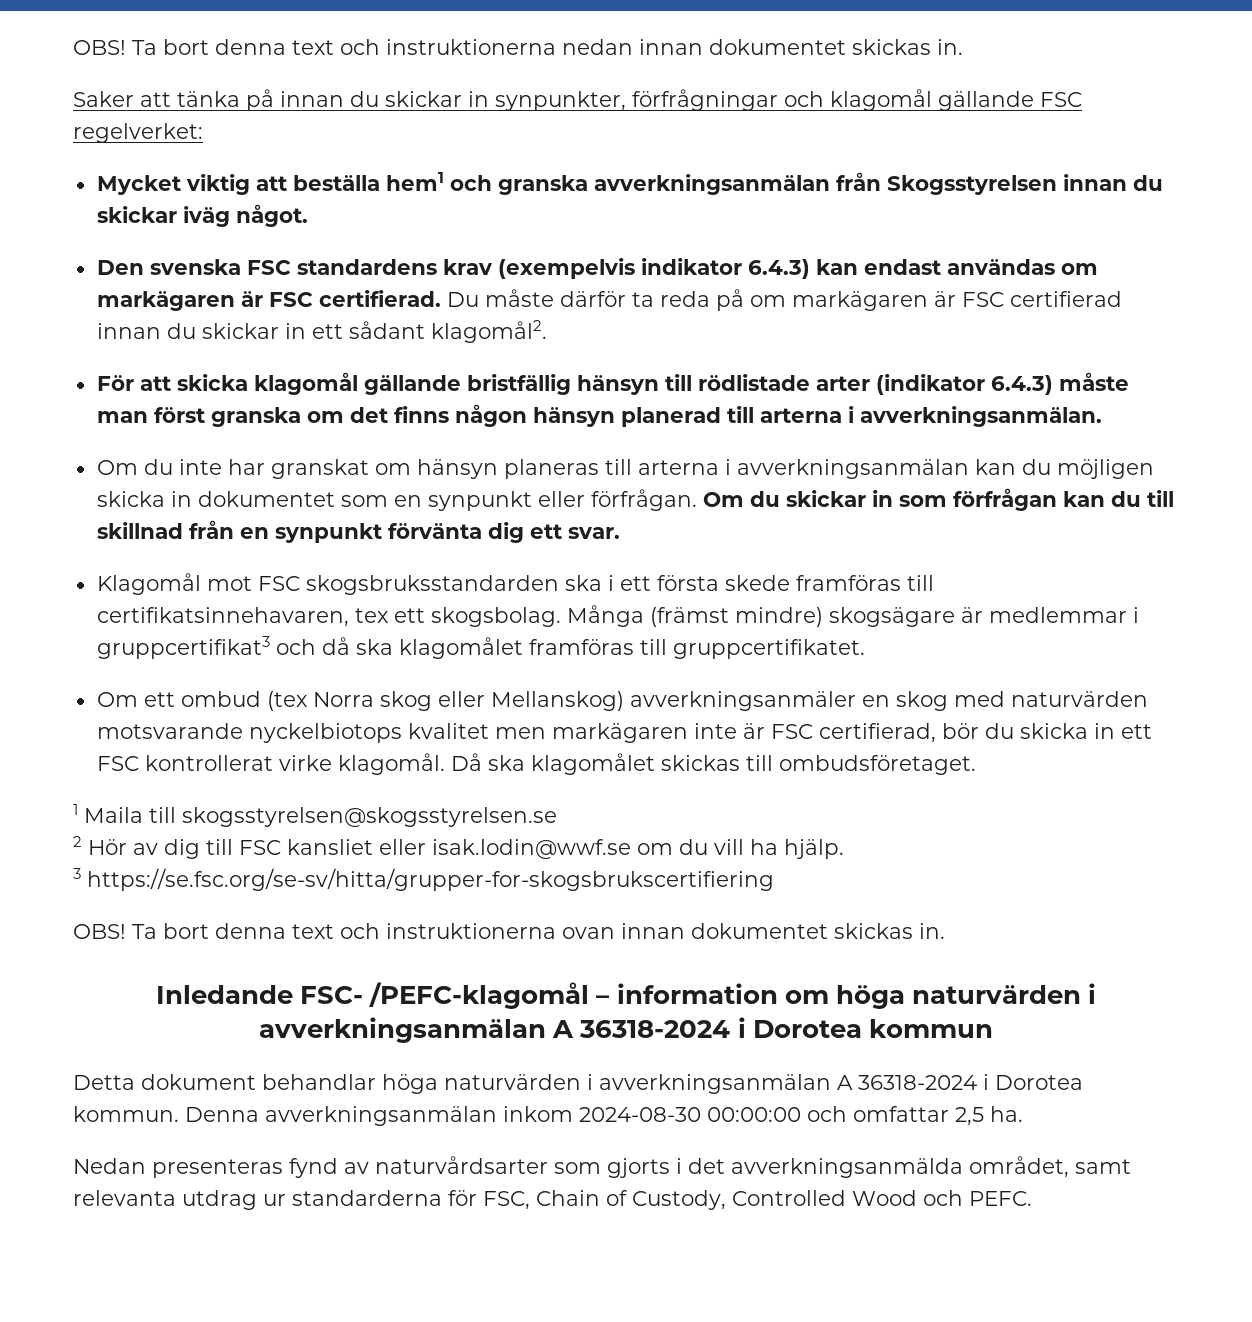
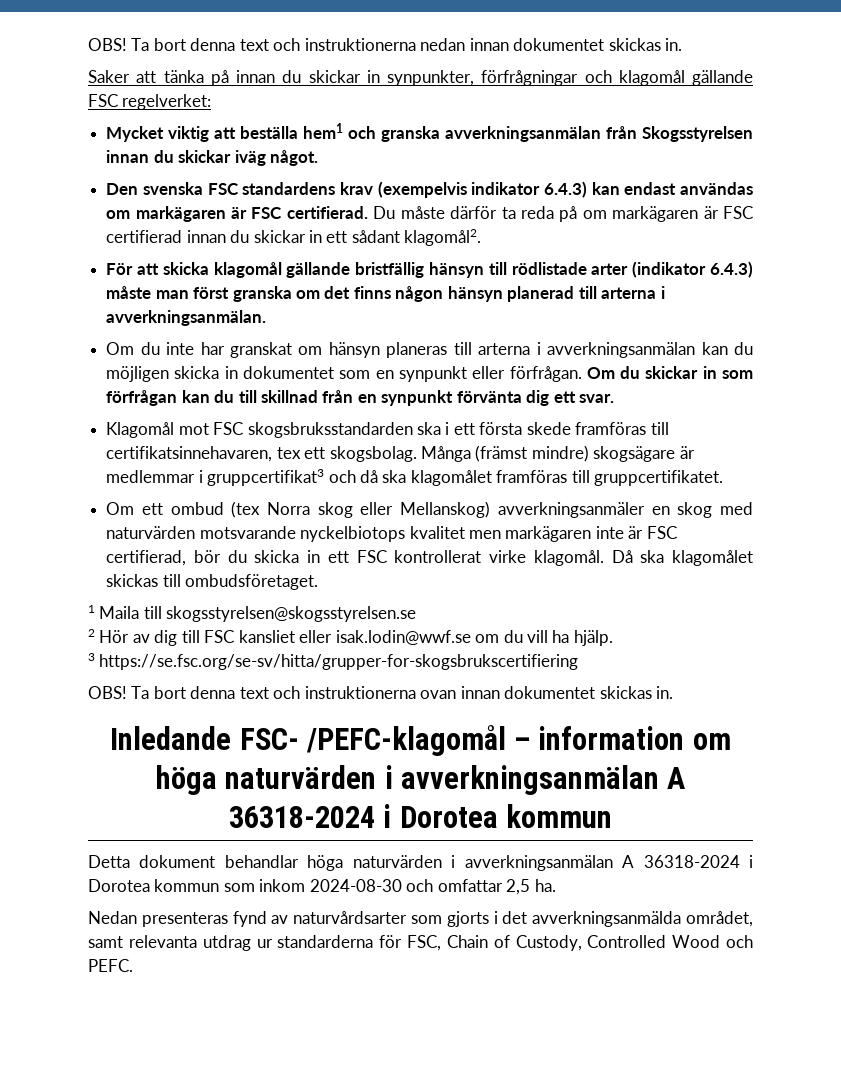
- Detta dokument behandlar höga naturvärden i avverkningsanmälan A 36318-2024 i Dorotea kommun. Denna avverkningsanmälan inkom 2024-08-30 00:00:00 och omfattar 2,5 ha.
+ Detta dokument behandlar höga naturvärden i avverkningsanmälan A 36318-2024 i Dorotea kommun som inkom 2024-08-30 och omfattar 2,5 ha.

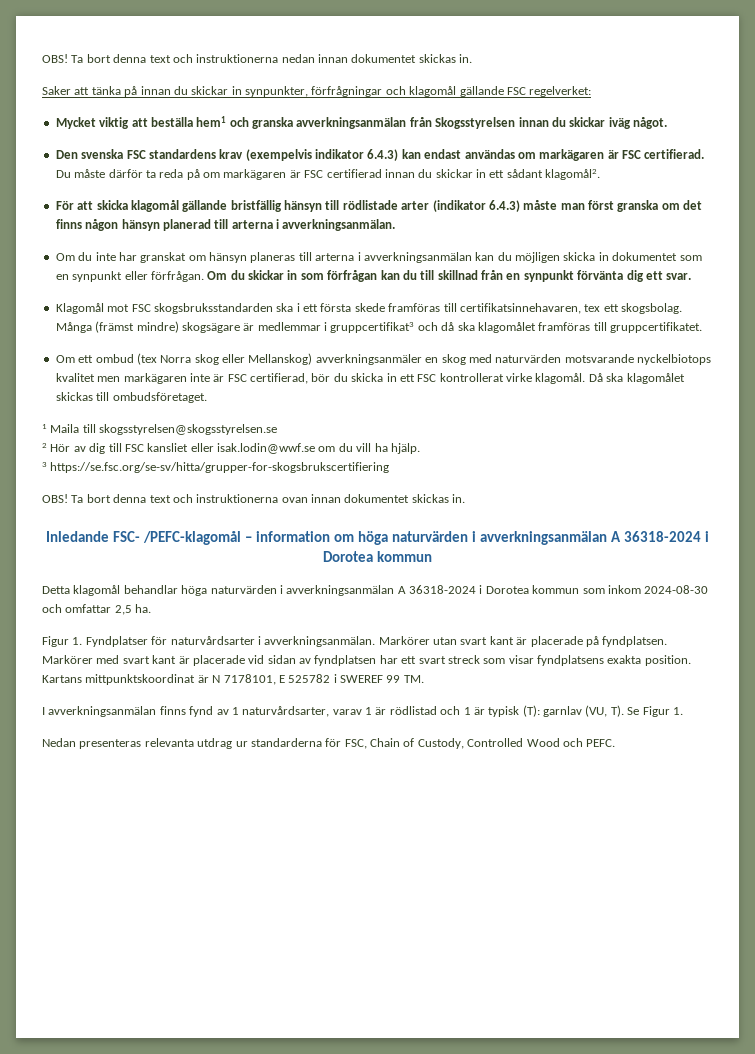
- Detta dokument behandlar höga naturvärden i avverkningsanmälan A 36318-2024 i Dorotea kommun som inkom 2024-08-30 och omfattar 2,5 ha.
+ Detta klagomål behandlar höga naturvärden i avverkningsanmälan A 36318-2024 i Dorotea kommun som inkom 2024-08-30 och omfattar 2,5 ha.
- Nedan presenteras fynd av naturvårdsarter som gjorts i det avverkningsanmälda området, samt relevanta utdrag ur standarderna för FSC, Chain of Custody, Controlled Wood och PEFC.
+ Figur 1. Fyndplatser för naturvårdsarter i avverkningsanmälan. Markörer utan svart kant är placerade på fyndplatsen. Markörer med svart kant är placerade vid sidan av fyndplatsen har ett svart streck som visar fyndplatsens exakta position. Kartans mittpunktskoordinat är N 7178101, E 525782 i SWEREF 99 TM.
+ I avverkningsanmälan finns fynd av 1 naturvårdsarter, varav 1 är rödlistad och 1 är typisk (T): garnlav (VU, T). Se Figur 1.
+ Nedan presenteras relevanta utdrag ur standarderna för FSC, Chain of Custody, Controlled Wood och PEFC.

